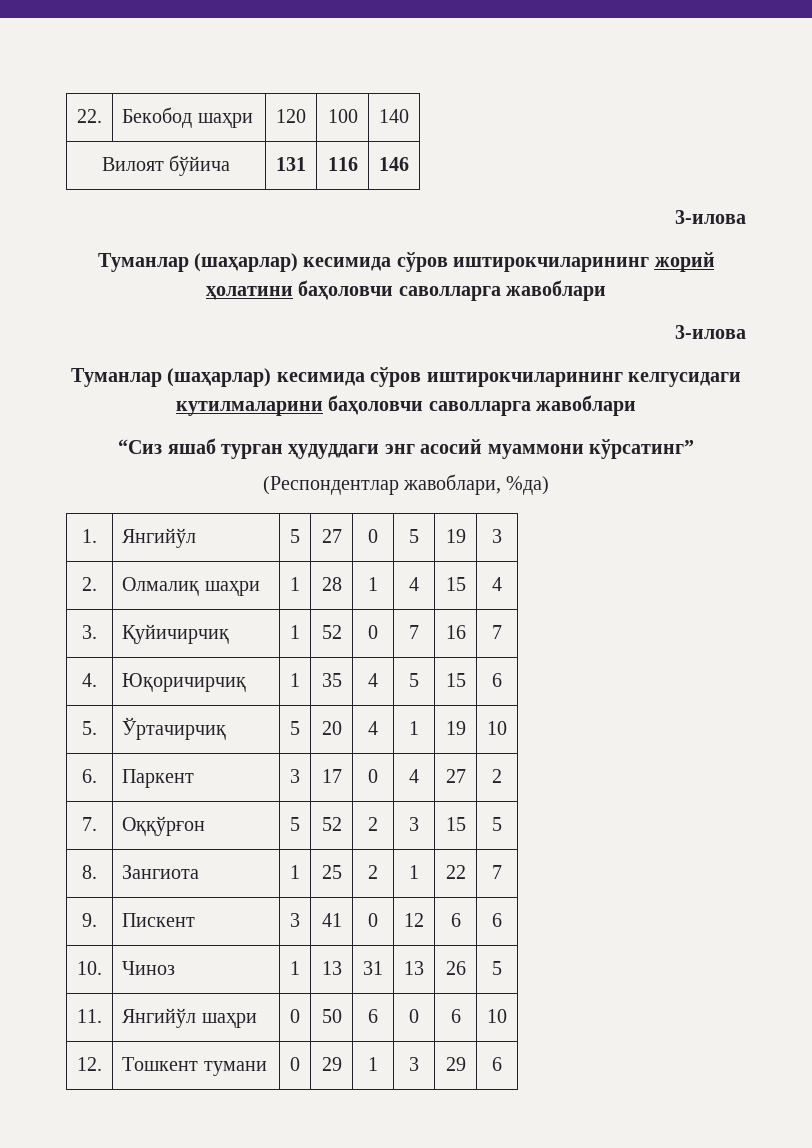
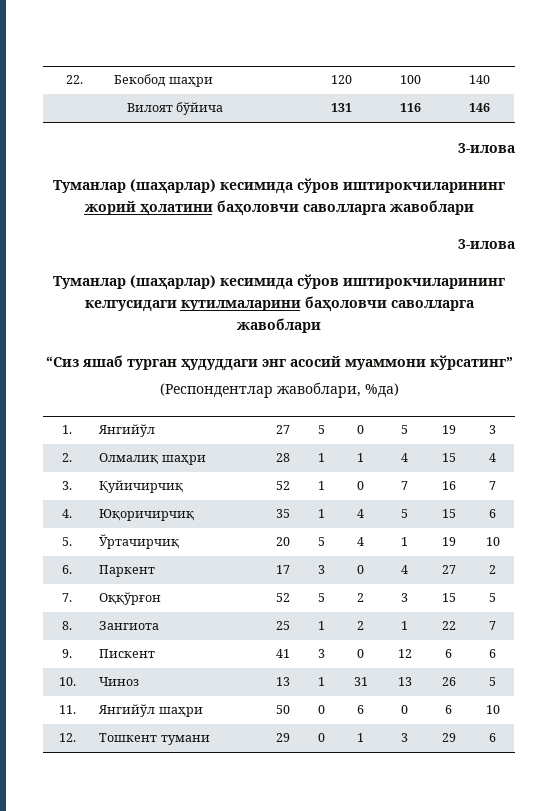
- 1. | Янгийўл | 5 | 27 | 0 | 5 | 19 | 3
+ 1. | Янгийўл | 27 | 5 | 0 | 5 | 19 | 3
- 2. | Олмалиқ шаҳри | 1 | 28 | 1 | 4 | 15 | 4
+ 2. | Олмалиқ шаҳри | 28 | 1 | 1 | 4 | 15 | 4
- 3. | Қуйичирчиқ | 1 | 52 | 0 | 7 | 16 | 7
+ 3. | Қуйичирчиқ | 52 | 1 | 0 | 7 | 16 | 7
- 4. | Юқоричирчиқ | 1 | 35 | 4 | 5 | 15 | 6
+ 4. | Юқоричирчиқ | 35 | 1 | 4 | 5 | 15 | 6
- 5. | Ўртачирчиқ | 5 | 20 | 4 | 1 | 19 | 10
+ 5. | Ўртачирчиқ | 20 | 5 | 4 | 1 | 19 | 10
- 6. | Паркент | 3 | 17 | 0 | 4 | 27 | 2
+ 6. | Паркент | 17 | 3 | 0 | 4 | 27 | 2
- 7. | Оққўрғон | 5 | 52 | 2 | 3 | 15 | 5
+ 7. | Оққўрғон | 52 | 5 | 2 | 3 | 15 | 5
- 8. | Зангиота | 1 | 25 | 2 | 1 | 22 | 7
+ 8. | Зангиота | 25 | 1 | 2 | 1 | 22 | 7
- 9. | Пискент | 3 | 41 | 0 | 12 | 6 | 6
+ 9. | Пискент | 41 | 3 | 0 | 12 | 6 | 6
- 10. | Чиноз | 1 | 13 | 31 | 13 | 26 | 5
+ 10. | Чиноз | 13 | 1 | 31 | 13 | 26 | 5
- 11. | Янгийўл шаҳри | 0 | 50 | 6 | 0 | 6 | 10
+ 11. | Янгийўл шаҳри | 50 | 0 | 6 | 0 | 6 | 10
- 12. | Тошкент тумани | 0 | 29 | 1 | 3 | 29 | 6
+ 12. | Тошкент тумани | 29 | 0 | 1 | 3 | 29 | 6

